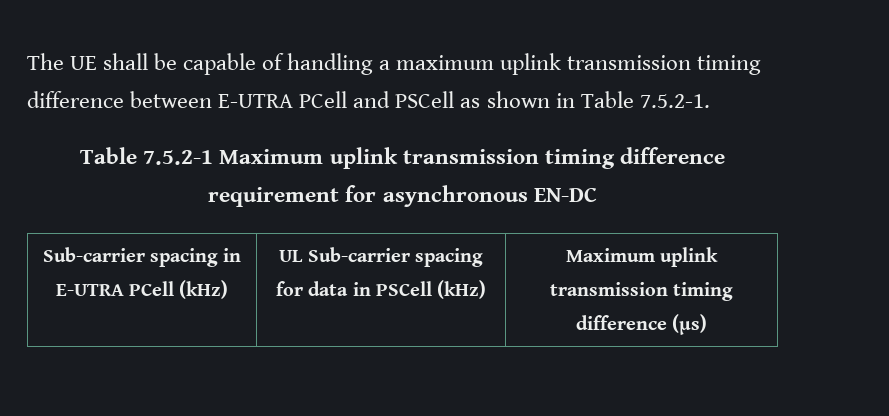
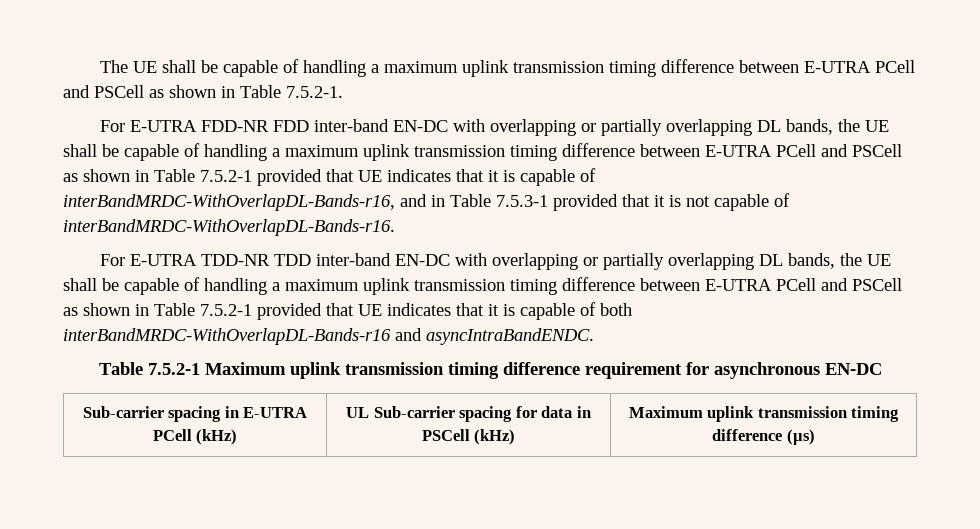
+ For E-UTRA FDD-NR FDD inter-band EN-DC with overlapping or partially overlapping DL bands, the UE shall be capable of handling a maximum uplink transmission timing difference between E-UTRA PCell and PSCell as shown in Table 7.5.2-1 provided that UE indicates that it is capable of interBandMRDC-WithOverlapDL-Bands-r16, and in Table 7.5.3-1 provided that it is not capable of interBandMRDC-WithOverlapDL-Bands-r16.
+ For E-UTRA TDD-NR TDD inter-band EN-DC with overlapping or partially overlapping DL bands, the UE shall be capable of handling a maximum uplink transmission timing difference between E-UTRA PCell and PSCell as shown in Table 7.5.2-1 provided that UE indicates that it is capable of both interBandMRDC-WithOverlapDL-Bands-r16 and asyncIntraBandENDC.

